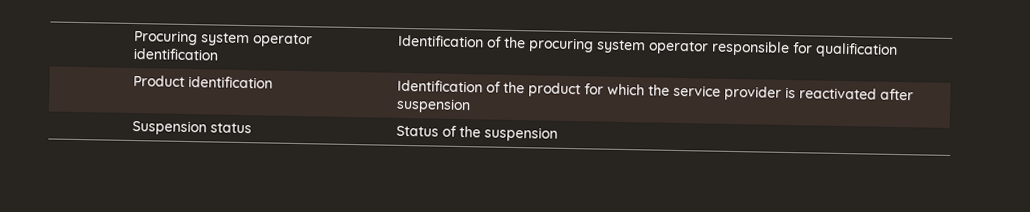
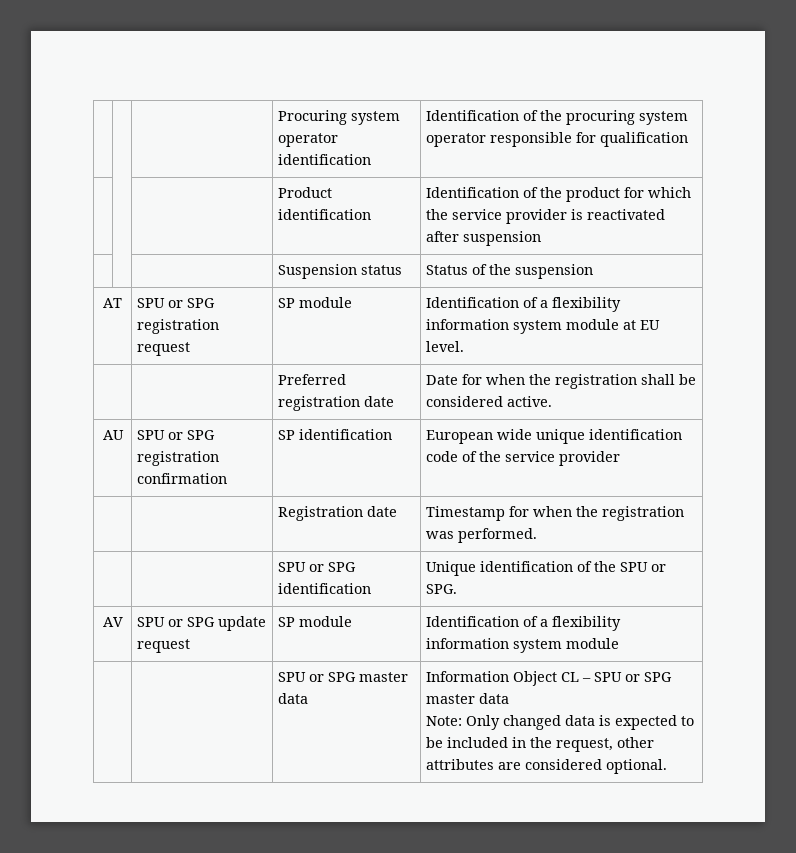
+ AT | SPU or SPG registration request | SP module | Identification of a flexibility information system module at EU level.
+ | | Preferred registration date | Date for when the registration shall be considered active.
+ AU | SPU or SPG registration confirmation | SP identification | European wide unique identification code of the service provider
+ | | Registration date | Timestamp for when the registration was performed.
+ | | SPU or SPG identification | Unique identification of the SPU or SPG.
+ AV | SPU or SPG update request | SP module | Identification of a flexibility information system module
+ | | SPU or SPG master data | Information Object CL – SPU or SPG master data
+ Note: Only changed data is expected to be included in the request, other attributes are considered optional.

